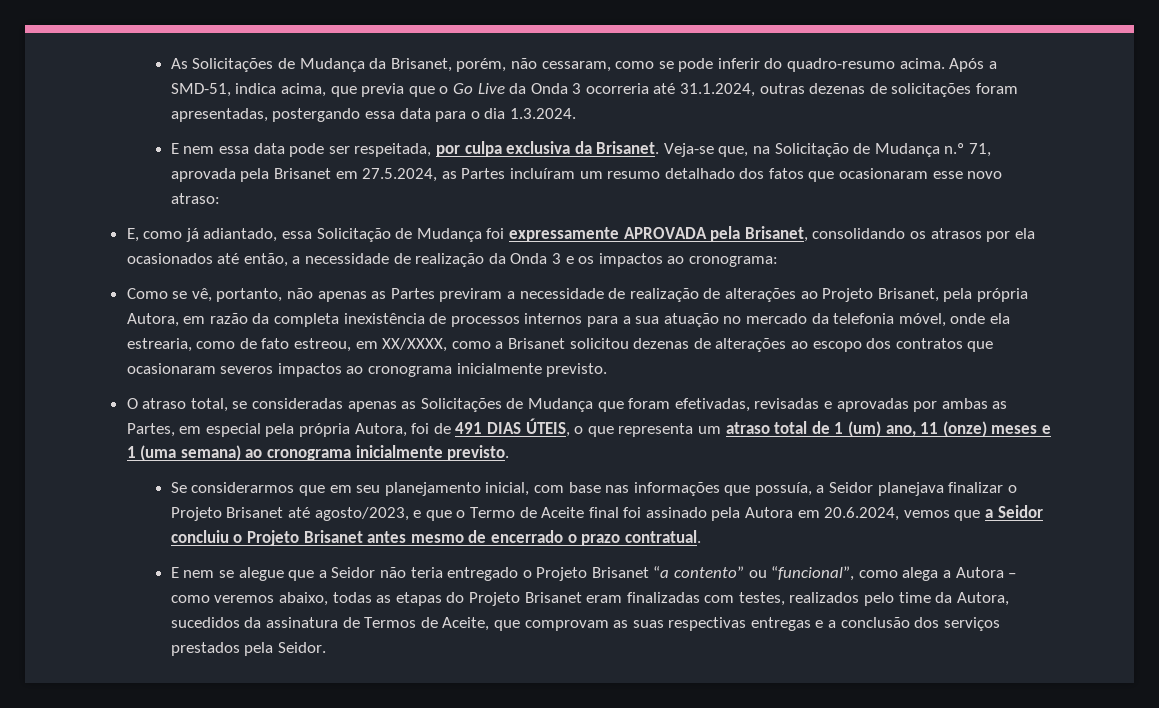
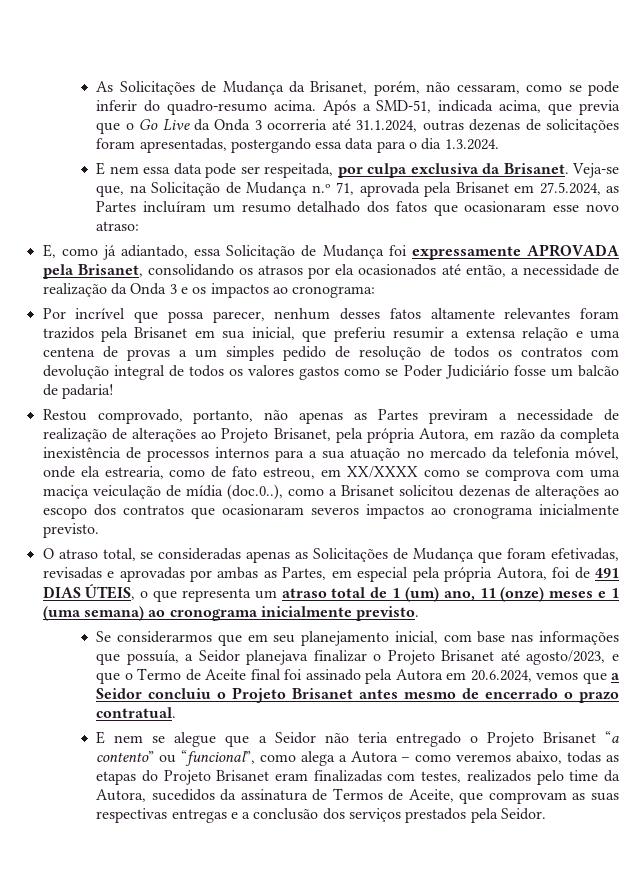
- Após a SMD-51, indica acima, que previa que o Go Live da Onda 3 ocorreria até 31.1.2024, outras dezenas de solicitações foram apresentadas, postergando essa data para o dia 1.3.2024.
+ Após a SMD-51, indicada acima, que previa que o Go Live da Onda 3 ocorreria até 31.1.2024, outras dezenas de solicitações foram apresentadas, postergando essa data para o dia 1.3.2024.
- Como se vê, portanto, não apenas as Partes previram a necessidade de realização de alterações ao Projeto Brisanet, pela própria Autora, em razão da completa inexistência de processos internos para a sua atuação no mercado da telefonia móvel, onde ela estrearia, como de fato estreou, em XX/XXXX, como a Brisanet solicitou dezenas de alterações ao escopo dos contratos que ocasionaram severos impactos ao cronograma inicialmente previsto.
+ Por incrível que possa parecer, nenhum desses fatos altamente relevantes foram trazidos pela Brisanet em sua inicial, que preferiu resumir a extensa relação e uma centena de provas a um simples pedido de resolução de todos os contratos com devolução integral de todos os valores gastos como se Poder Judiciário fosse um balcão de padaria!
+ Restou comprovado, portanto, não apenas as Partes previram a necessidade de realização de alterações ao Projeto Brisanet, pela própria Autora, em razão da completa inexistência de processos internos para a sua atuação no mercado da telefonia móvel, onde ela estrearia, como de fato estreou, em XX/XXXX como se comprova com uma maciça veiculação de mídia (doc.0..), como a Brisanet solicitou dezenas de alterações ao escopo dos contratos que ocasionaram severos impactos ao cronograma inicialmente previsto.

